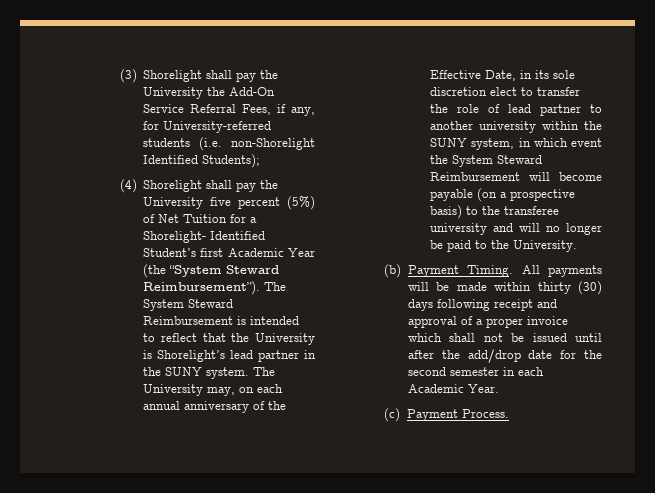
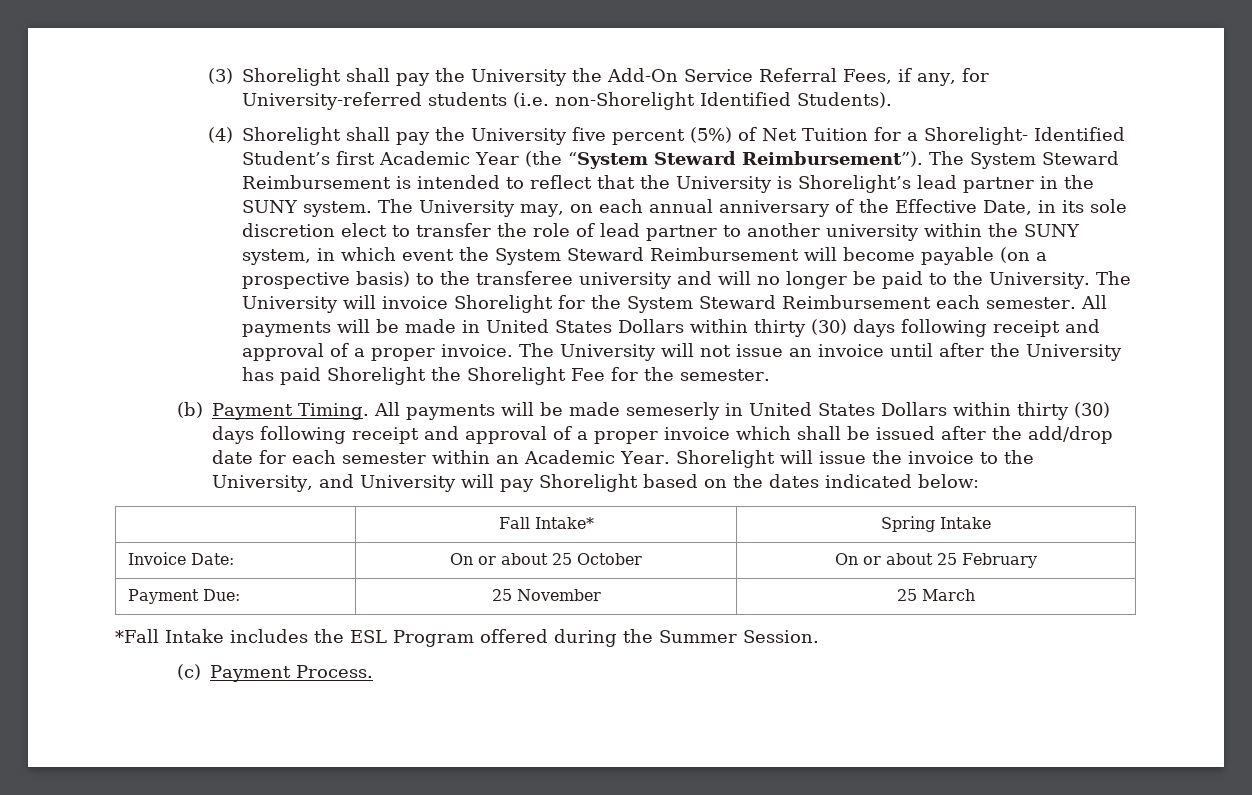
- (3) Shorelight shall pay the University the Add-On Service Referral Fees, if any, for University-referred students (i.e. non-Shorelight Identified Students);
+ (3) Shorelight shall pay the University the Add-On Service Referral Fees, if any, for University-referred students (i.e. non-Shorelight Identified Students).
+ The University will invoice Shorelight for the System Steward Reimbursement each semester. All payments will be made in United States Dollars within thirty (30) days following receipt and approval of a proper invoice. The University will not issue an invoice until after the University has paid Shorelight the Shorelight Fee for the semester.
- All payments will be made within thirty (30) days following receipt and approval of a proper invoice which shall not be issued until after the add/drop date for the second semester in each Academic Year.
+ All payments will be made semeserly in United States Dollars within thirty (30) days following receipt and approval of a proper invoice which shall be issued after the add/drop date for each semester within an Academic Year. Shorelight will issue the invoice to the University, and University will pay Shorelight based on the dates indicated below:
+ | Fall Intake* | Spring Intake
+ Invoice Date: | On or about 25 October | On or about 25 February
+ Payment Due: | 25 November | 25 March
+ *Fall Intake includes the ESL Program offered during the Summer Session.

